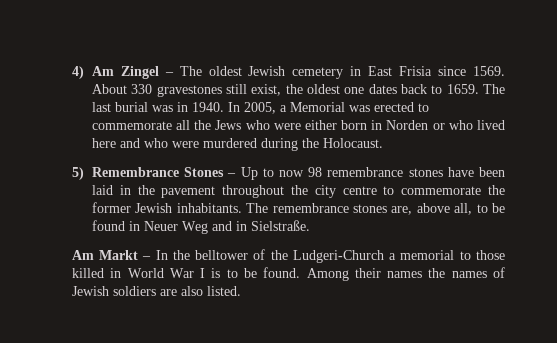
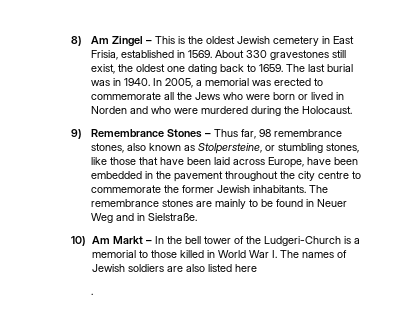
- 4) Am Zingel – The oldest Jewish cemetery in East Frisia since 1569.
+ 8) Am Zingel – This is the oldest Jewish cemetery in East Frisia, established in 1569.
- About 330 gravestones still exist, the oldest one dates back to 1659.
+ About 330 gravestones still exist, the oldest one dating back to 1659.
- In 2005, a Memorial was erected to commemorate all the Jews who were either born in Norden or who lived here and who were murdered during the Holocaust.
+ In 2005, a memorial was erected to commemorate all the Jews who were born or lived in Norden and who were murdered during the Holocaust.
- 5) Remembrance Stones – Up to now 98 remembrance stones have been laid in the pavement throughout the city centre to commemorate the former Jewish inhabitants.
+ 9) Remembrance Stones – Thus far, 98 remembrance stones, also known as Stolpersteine, or stumbling stones, like those that have been laid across Europe, have been embedded in the pavement throughout the city centre to commemorate the former Jewish inhabitants.
- The remembrance stones are, above all, to be found in Neuer Weg and in Sielstraße.
+ The remembrance stones are mainly to be found in Neuer Weg and in Sielstraße.
- Am Markt – In the belltower of the Ludgeri-Church a memorial to those killed in World War I is to be found. Among their names the names of Jewish soldiers are also listed.
+ 10) Am Markt – In the bell tower of the Ludgeri-Church is a memorial to those killed in World War I. The names of Jewish soldiers are also listed here
+ .

